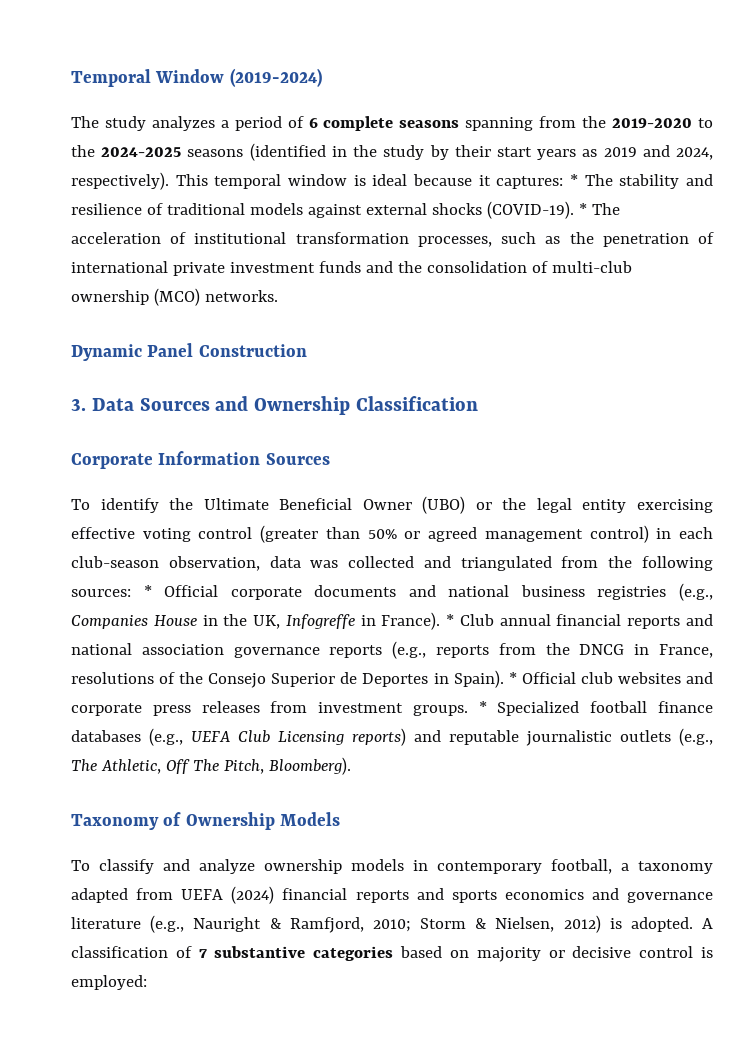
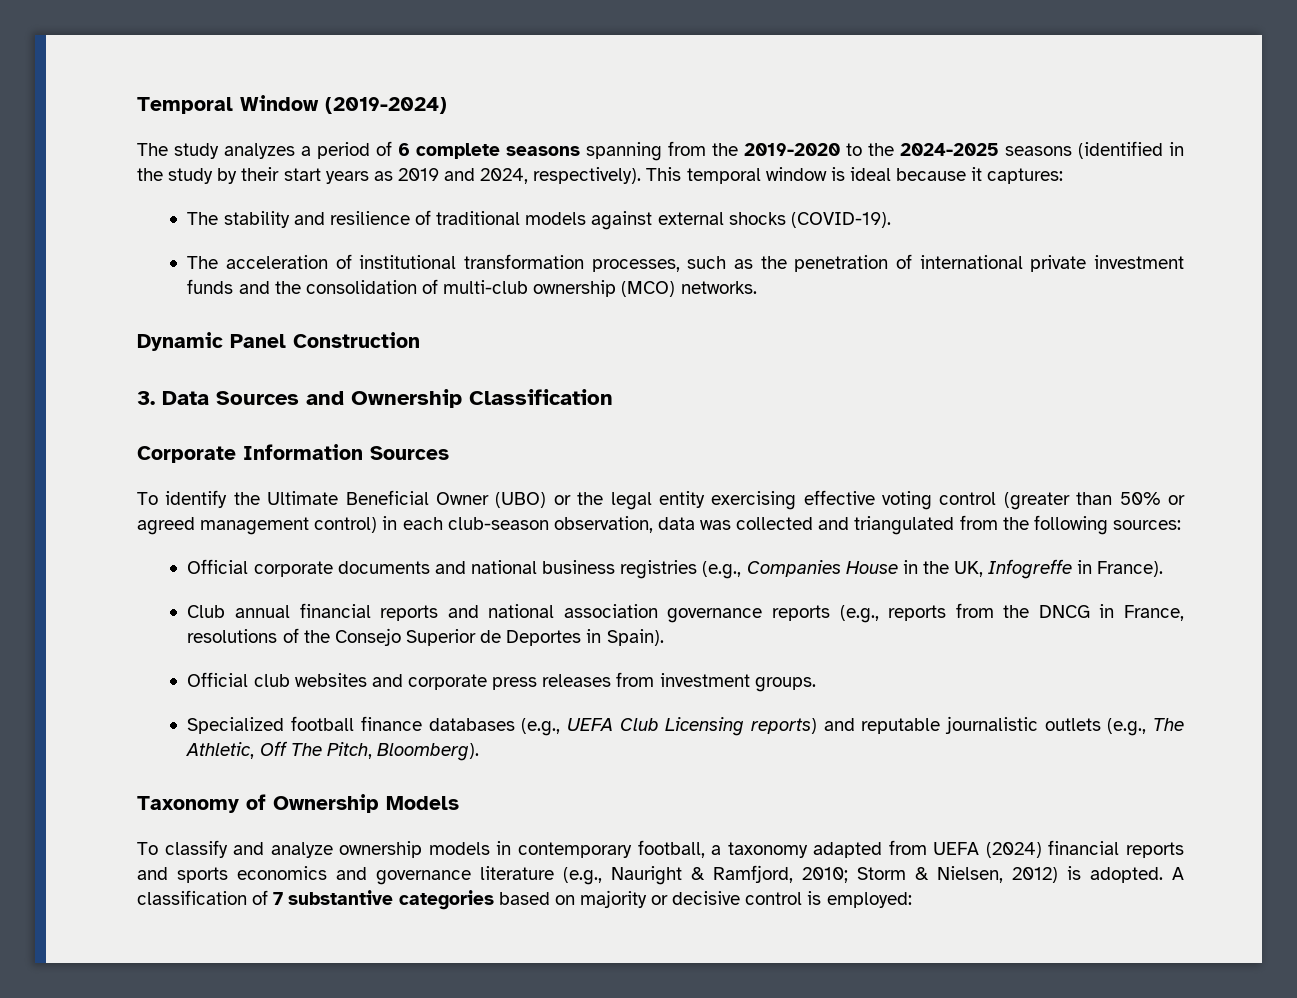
- This temporal window is ideal because it captures: * The stability and resilience of traditional models against external shocks (COVID-19). * The acceleration of institutional transformation processes, such as the penetration of international private investment funds and the consolidation of multi-club ownership (MCO) networks.
+ This temporal window is ideal because it captures:
+ The stability and resilience of traditional models against external shocks (COVID-19).
+ The acceleration of institutional transformation processes, such as the penetration of international private investment funds and the consolidation of multi-club ownership (MCO) networks.
- To identify the Ultimate Beneficial Owner (UBO) or the legal entity exercising effective voting control (greater than 50% or agreed management control) in each club-season observation, data was collected and triangulated from the following sources: * Official corporate documents and national business registries (e.g., Companies House in the UK, Infogreffe in France). * Club annual financial reports and national association governance reports (e.g., reports from the DNCG in France, resolutions of the Consejo Superior de Deportes in Spain). * Official club websites and corporate press releases from investment groups. * Specialized football finance databases (e.g., UEFA Club Licensing reports) and reputable journalistic outlets (e.g., The Athletic, Off The Pitch, Bloomberg).
+ To identify the Ultimate Beneficial Owner (UBO) or the legal entity exercising effective voting control (greater than 50% or agreed management control) in each club-season observation, data was collected and triangulated from the following sources:
+ Official corporate documents and national business registries (e.g., Companies House in the UK, Infogreffe in France).
+ Club annual financial reports and national association governance reports (e.g., reports from the DNCG in France, resolutions of the Consejo Superior de Deportes in Spain).
+ Official club websites and corporate press releases from investment groups.
+ Specialized football finance databases (e.g., UEFA Club Licensing reports) and reputable journalistic outlets (e.g., The Athletic, Off The Pitch, Bloomberg).

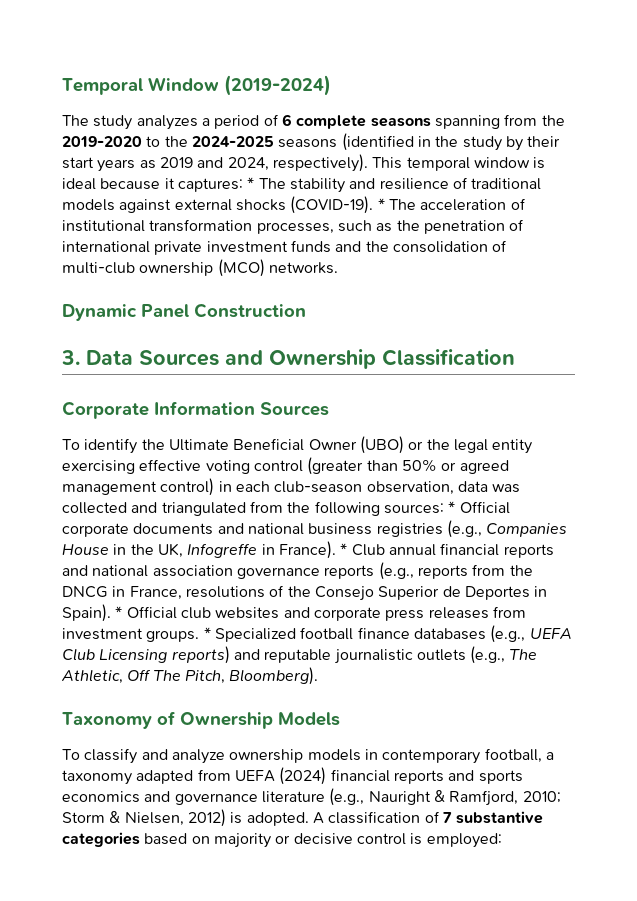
- This temporal window is ideal because it captures:
- The stability and resilience of traditional models against external shocks (COVID-19).
- The acceleration of institutional transformation processes, such as the penetration of international private investment funds and the consolidation of multi-club ownership (MCO) networks.
+ This temporal window is ideal because it captures: * The stability and resilience of traditional models against external shocks (COVID-19). * The acceleration of institutional transformation processes, such as the penetration of international private investment funds and the consolidation of multi-club ownership (MCO) networks.
- To identify the Ultimate Beneficial Owner (UBO) or the legal entity exercising effective voting control (greater than 50% or agreed management control) in each club-season observation, data was collected and triangulated from the following sources:
- Official corporate documents and national business registries (e.g., Companies House in the UK, Infogreffe in France).
- Club annual financial reports and national association governance reports (e.g., reports from the DNCG in France, resolutions of the Consejo Superior de Deportes in Spain).
- Official club websites and corporate press releases from investment groups.
- Specialized football finance databases (e.g., UEFA Club Licensing reports) and reputable journalistic outlets (e.g., The Athletic, Off The Pitch, Bloomberg).
+ To identify the Ultimate Beneficial Owner (UBO) or the legal entity exercising effective voting control (greater than 50% or agreed management control) in each club-season observation, data was collected and triangulated from the following sources: * Official corporate documents and national business registries (e.g., Companies House in the UK, Infogreffe in France). * Club annual financial reports and national association governance reports (e.g., reports from the DNCG in France, resolutions of the Consejo Superior de Deportes in Spain). * Official club websites and corporate press releases from investment groups. * Specialized football finance databases (e.g., UEFA Club Licensing reports) and reputable journalistic outlets (e.g., The Athletic, Off The Pitch, Bloomberg).

